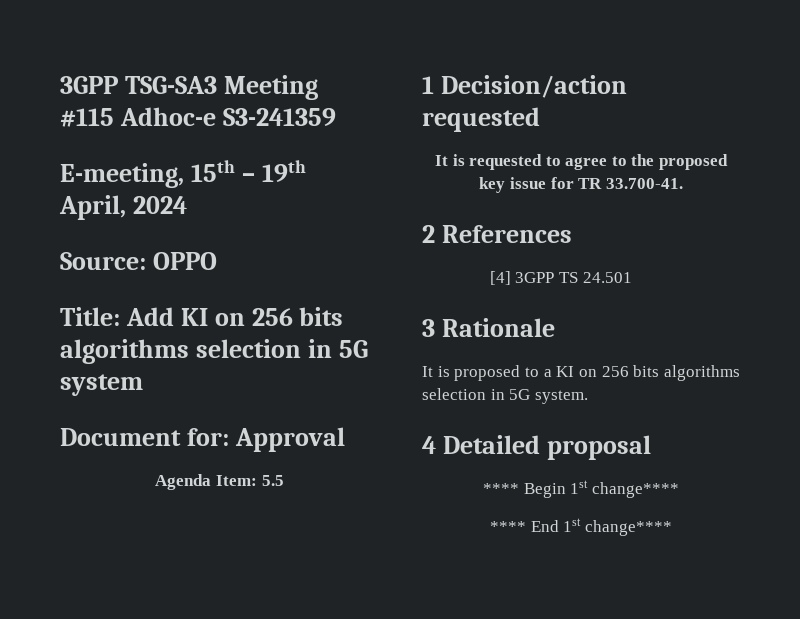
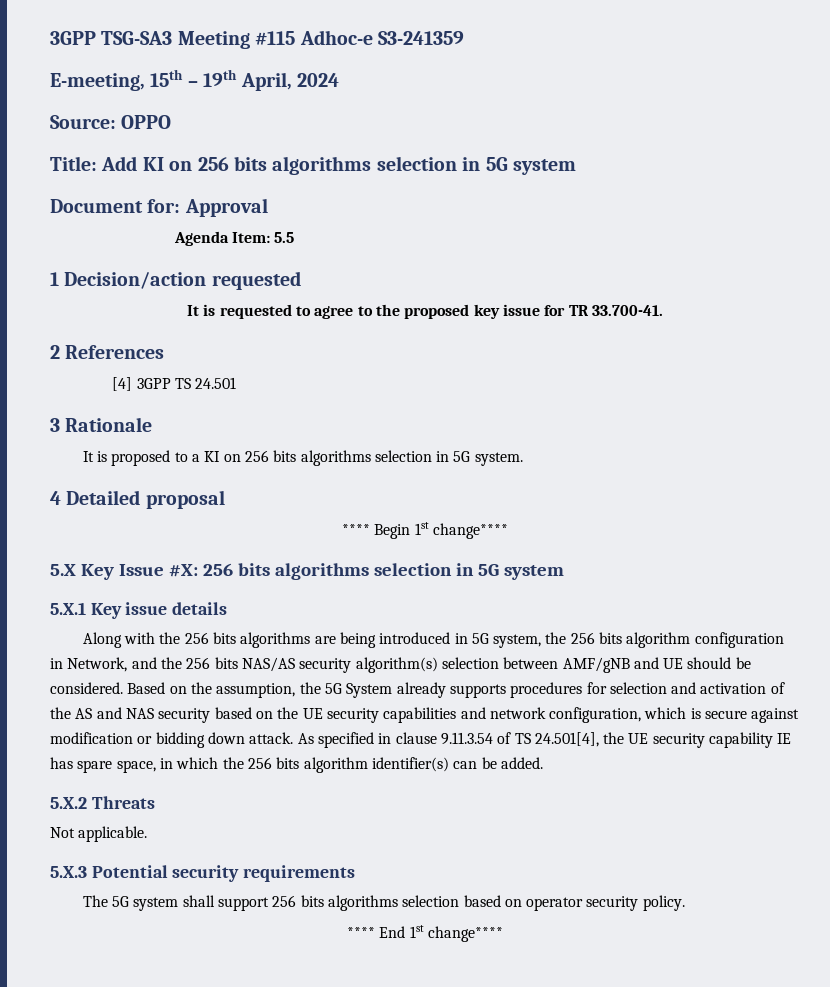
+ 5.X Key Issue #X: 256 bits algorithms selection in 5G system
+ 5.X.1 Key issue details
+ Along with the 256 bits algorithms are being introduced in 5G system, the 256 bits algorithm configuration in Network, and the 256 bits NAS/AS security algorithm(s) selection between AMF/gNB and UE should be considered. Based on the assumption, the 5G System already supports procedures for selection and activation of the AS and NAS security based on the UE security capabilities and network configuration, which is secure against modification or bidding down attack. As specified in clause 9.11.3.54 of TS 24.501[4], the UE security capability IE has spare space, in which the 256 bits algorithm identifier(s) can be added.
+ 5.X.2 Threats
+ Not applicable.
+ 5.X.3 Potential security requirements
+ The 5G system shall support 256 bits algorithms selection based on operator security policy.

